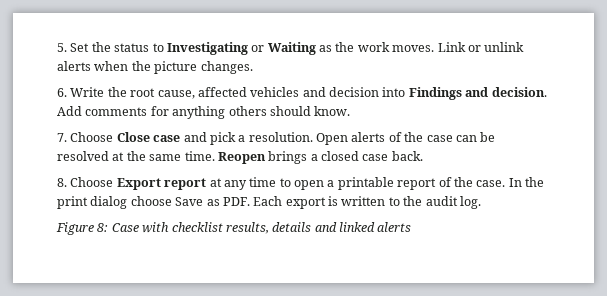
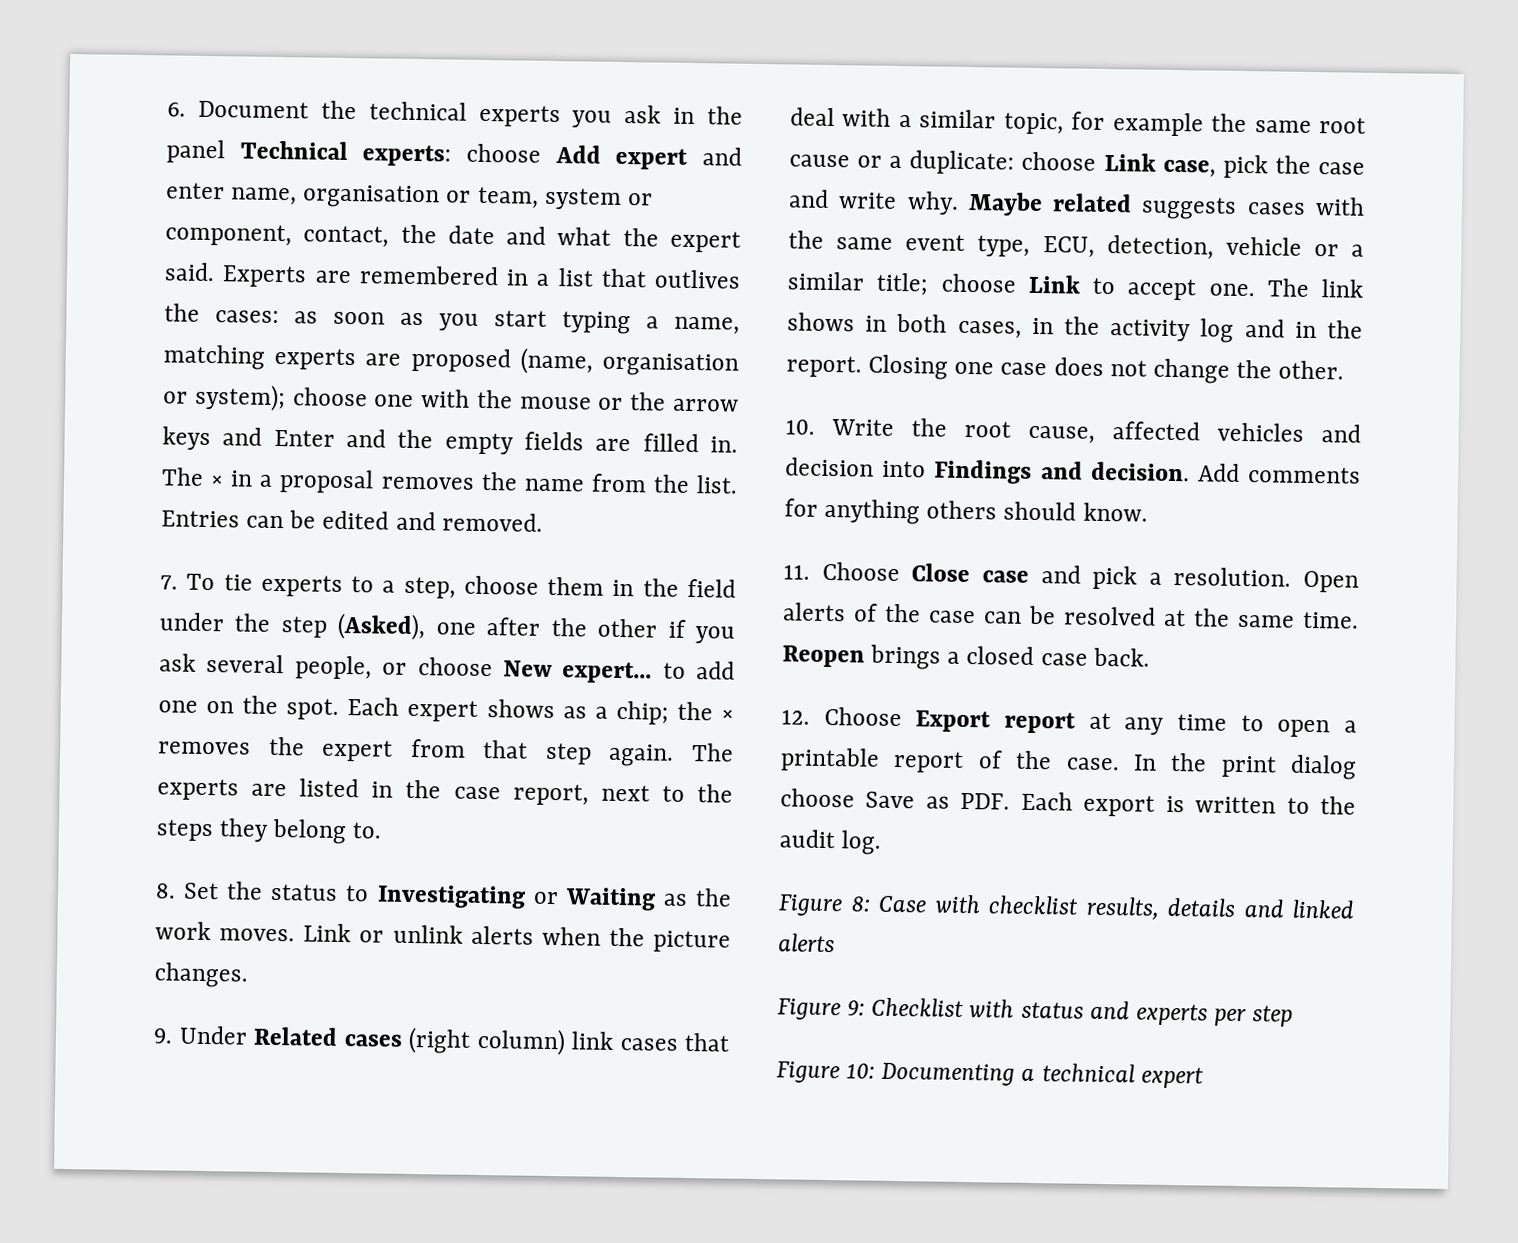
- 5. Set the status to Investigating or Waiting as the work moves.
+ 6. Document the technical experts you ask in the panel Technical experts: choose Add expert and enter name, organisation or team, system or component, contact, the date and what the expert said. Experts are remembered in a list that outlives the cases: as soon as you start typing a name, matching experts are proposed (name, organisation or system); choose one with the mouse or the arrow keys and Enter and the empty fields are filled in. The × in a proposal removes the name from the list. Entries can be edited and removed.
+ 7. To tie experts to a step, choose them in the field under the step (Asked), one after the other if you ask several people, or choose New expert... to add one on the spot. Each expert shows as a chip; the × removes the expert from that step again. The experts are listed in the case report, next to the steps they belong to.
+ 8. Set the status to Investigating or Waiting as the work moves.
- 6. Write the root cause, affected vehicles and decision into Findings and decision.
+ 9. Under Related cases (right column) link cases that deal with a similar topic, for example the same root cause or a duplicate: choose Link case, pick the case and write why. Maybe related suggests cases with the same event type, ECU, detection, vehicle or a similar title; choose Link to accept one. The link shows in both cases, in the activity log and in the report. Closing one case does not change the other.
+ 10. Write the root cause, affected vehicles and decision into Findings and decision.
- 7. Choose Close case and pick a resolution.
+ 11. Choose Close case and pick a resolution.
- 8. Choose Export report at any time to open a printable report of the case.
+ 12. Choose Export report at any time to open a printable report of the case.
+ Figure 9: Checklist with status and experts per step
+ Figure 10: Documenting a technical expert

